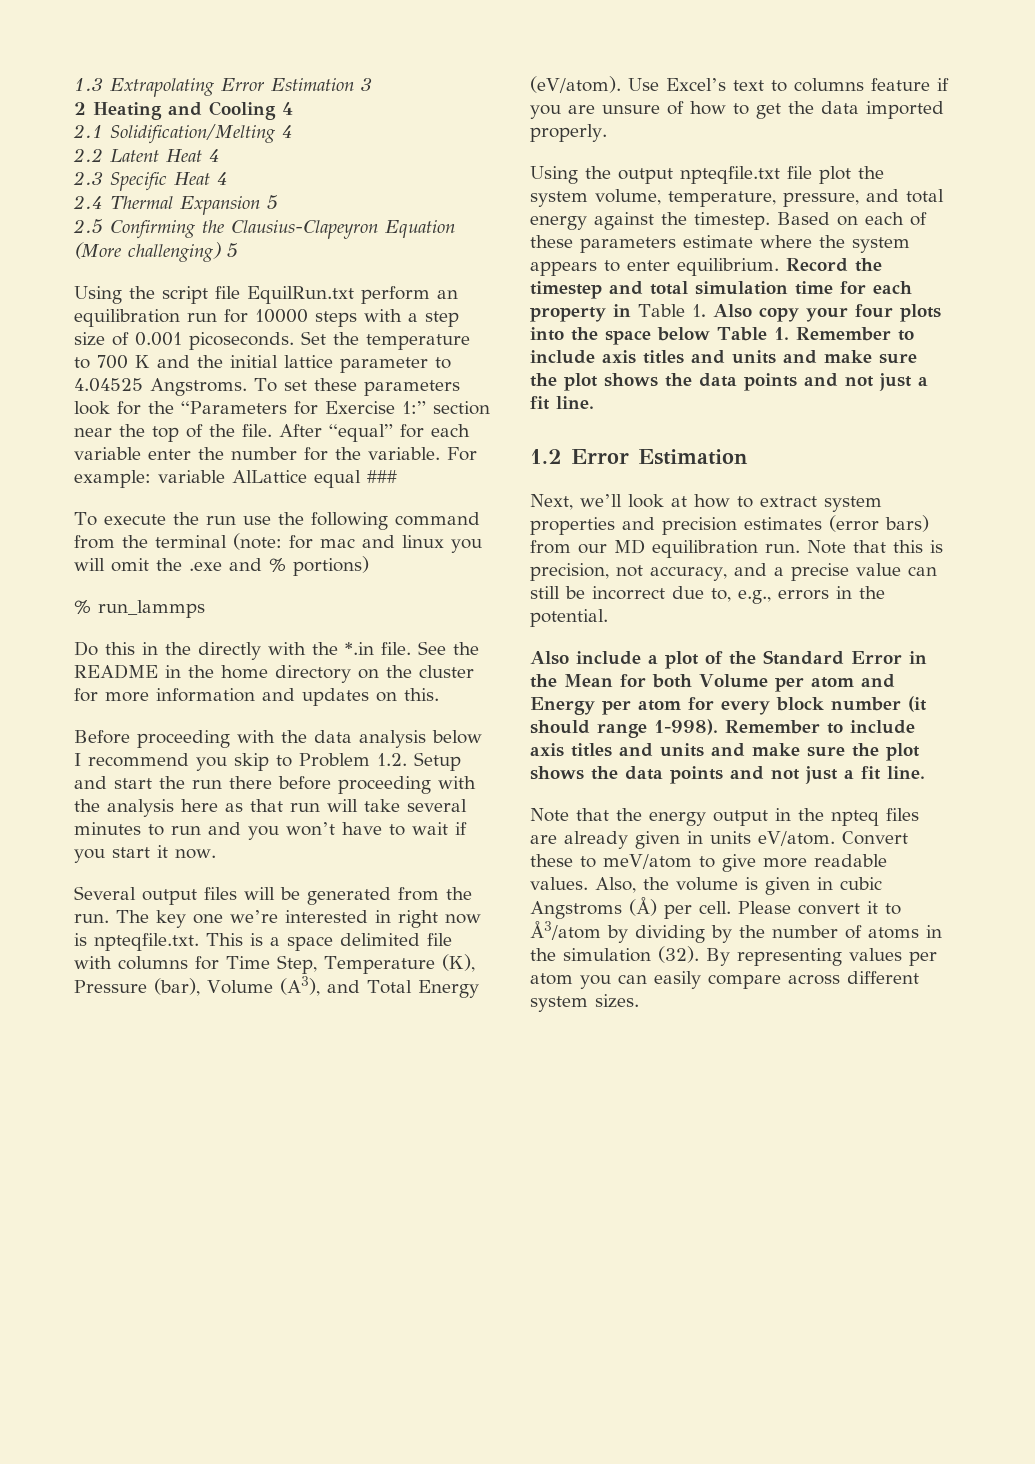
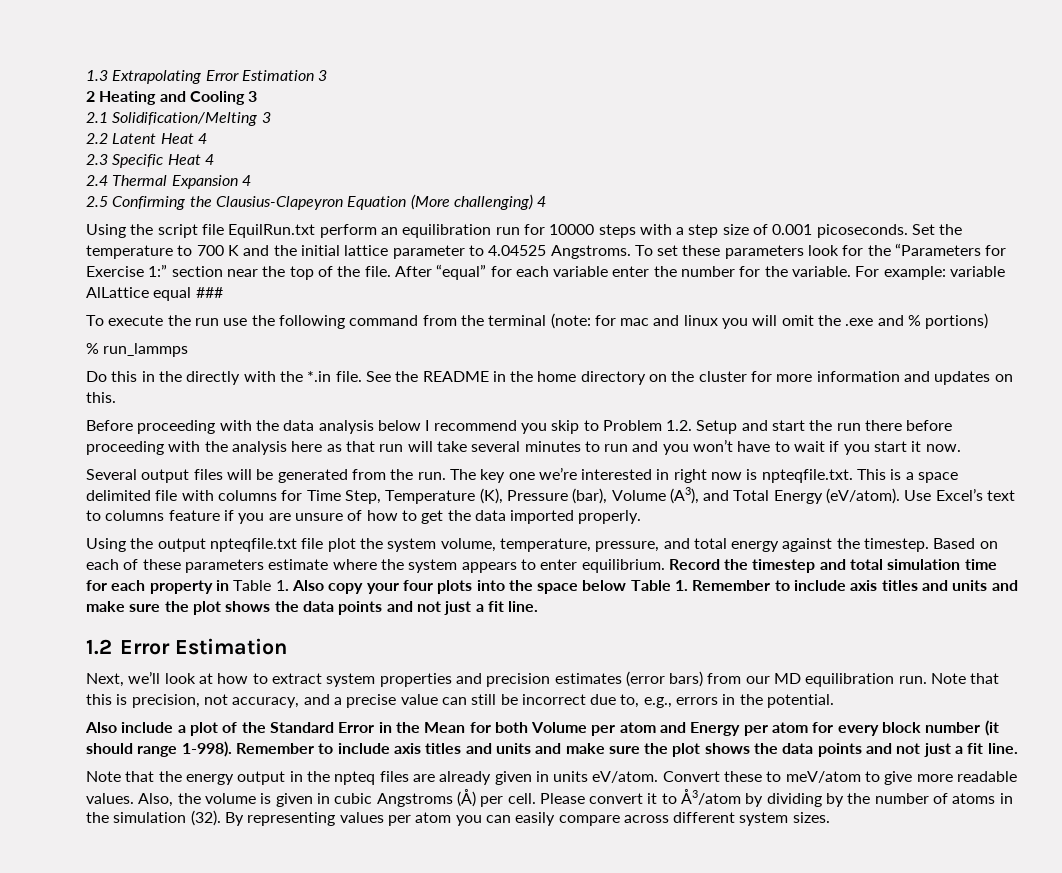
- 2 Heating and Cooling 4
+ 2 Heating and Cooling 3
- 2.1 Solidification/Melting 4
+ 2.1 Solidification/Melting 3
- 2.4 Thermal Expansion 5
+ 2.4 Thermal Expansion 4
- 2.5 Confirming the Clausius-Clapeyron Equation (More challenging) 5
+ 2.5 Confirming the Clausius-Clapeyron Equation (More challenging) 4

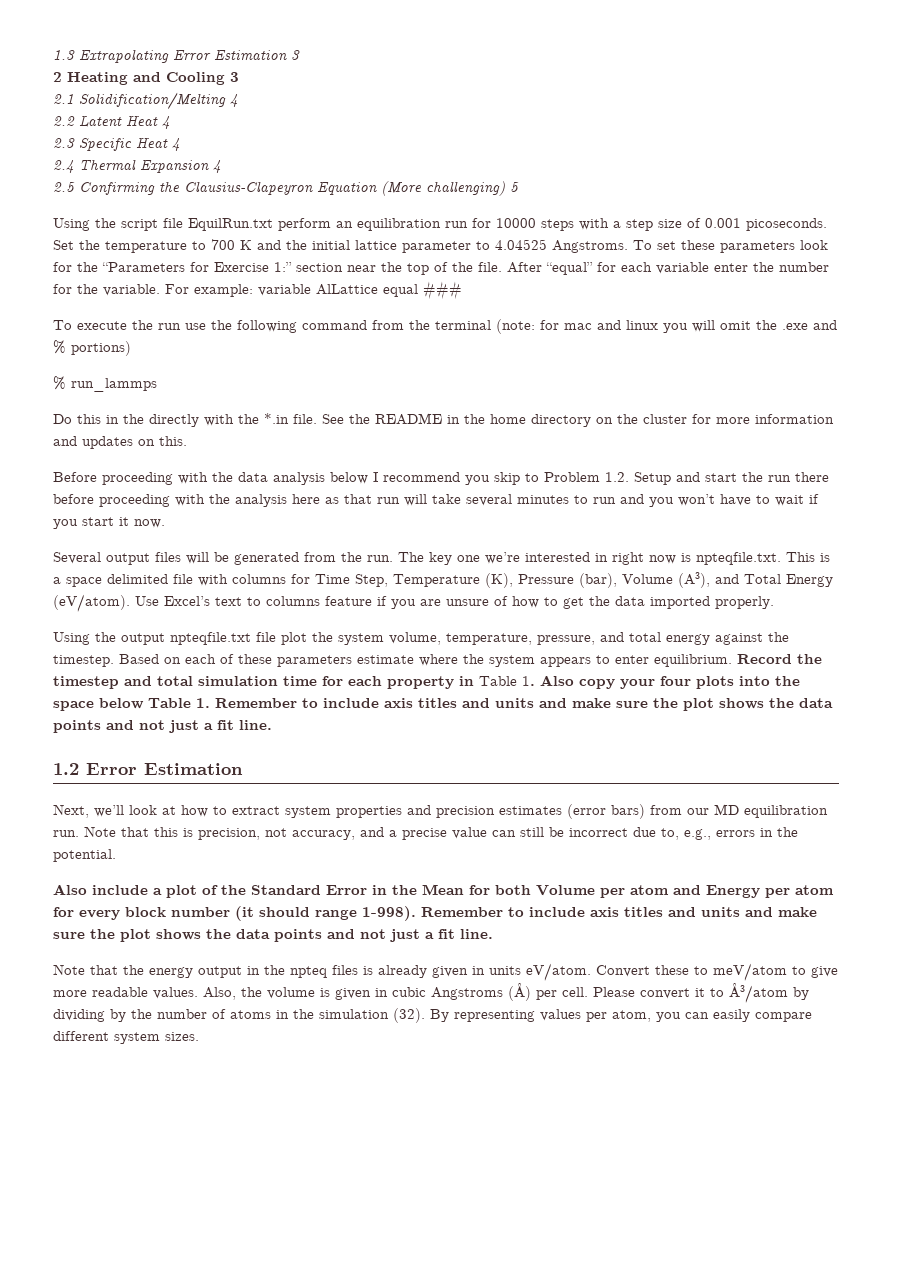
- 2.1 Solidification/Melting 3
+ 2.1 Solidification/Melting 4
- 2.5 Confirming the Clausius-Clapeyron Equation (More challenging) 4
+ 2.5 Confirming the Clausius-Clapeyron Equation (More challenging) 5
- Note that the energy output in the npteq files are already given in units eV/atom.
+ Note that the energy output in the npteq files is already given in units eV/atom.
- By representing values per atom you can easily compare across different system sizes.
+ By representing values per atom, you can easily compare different system sizes.

